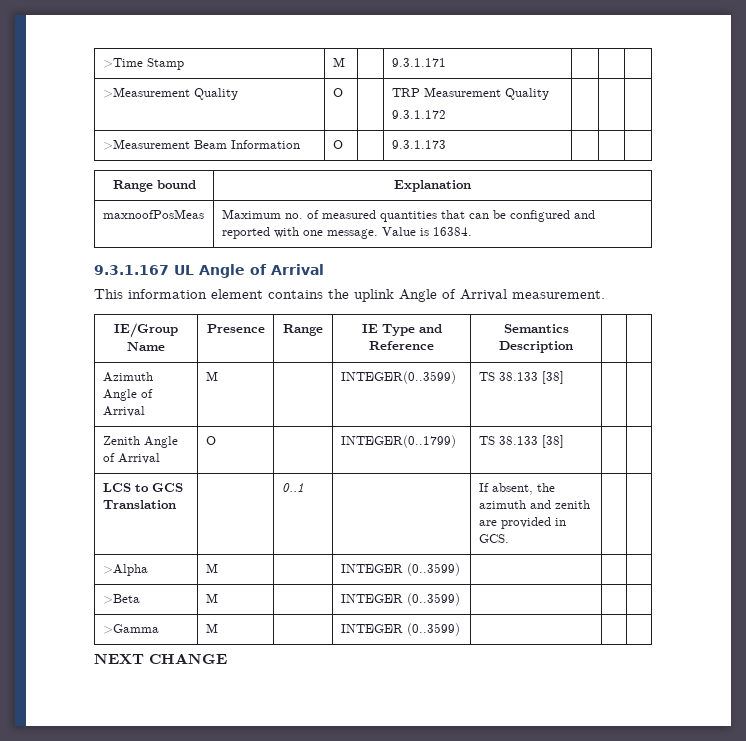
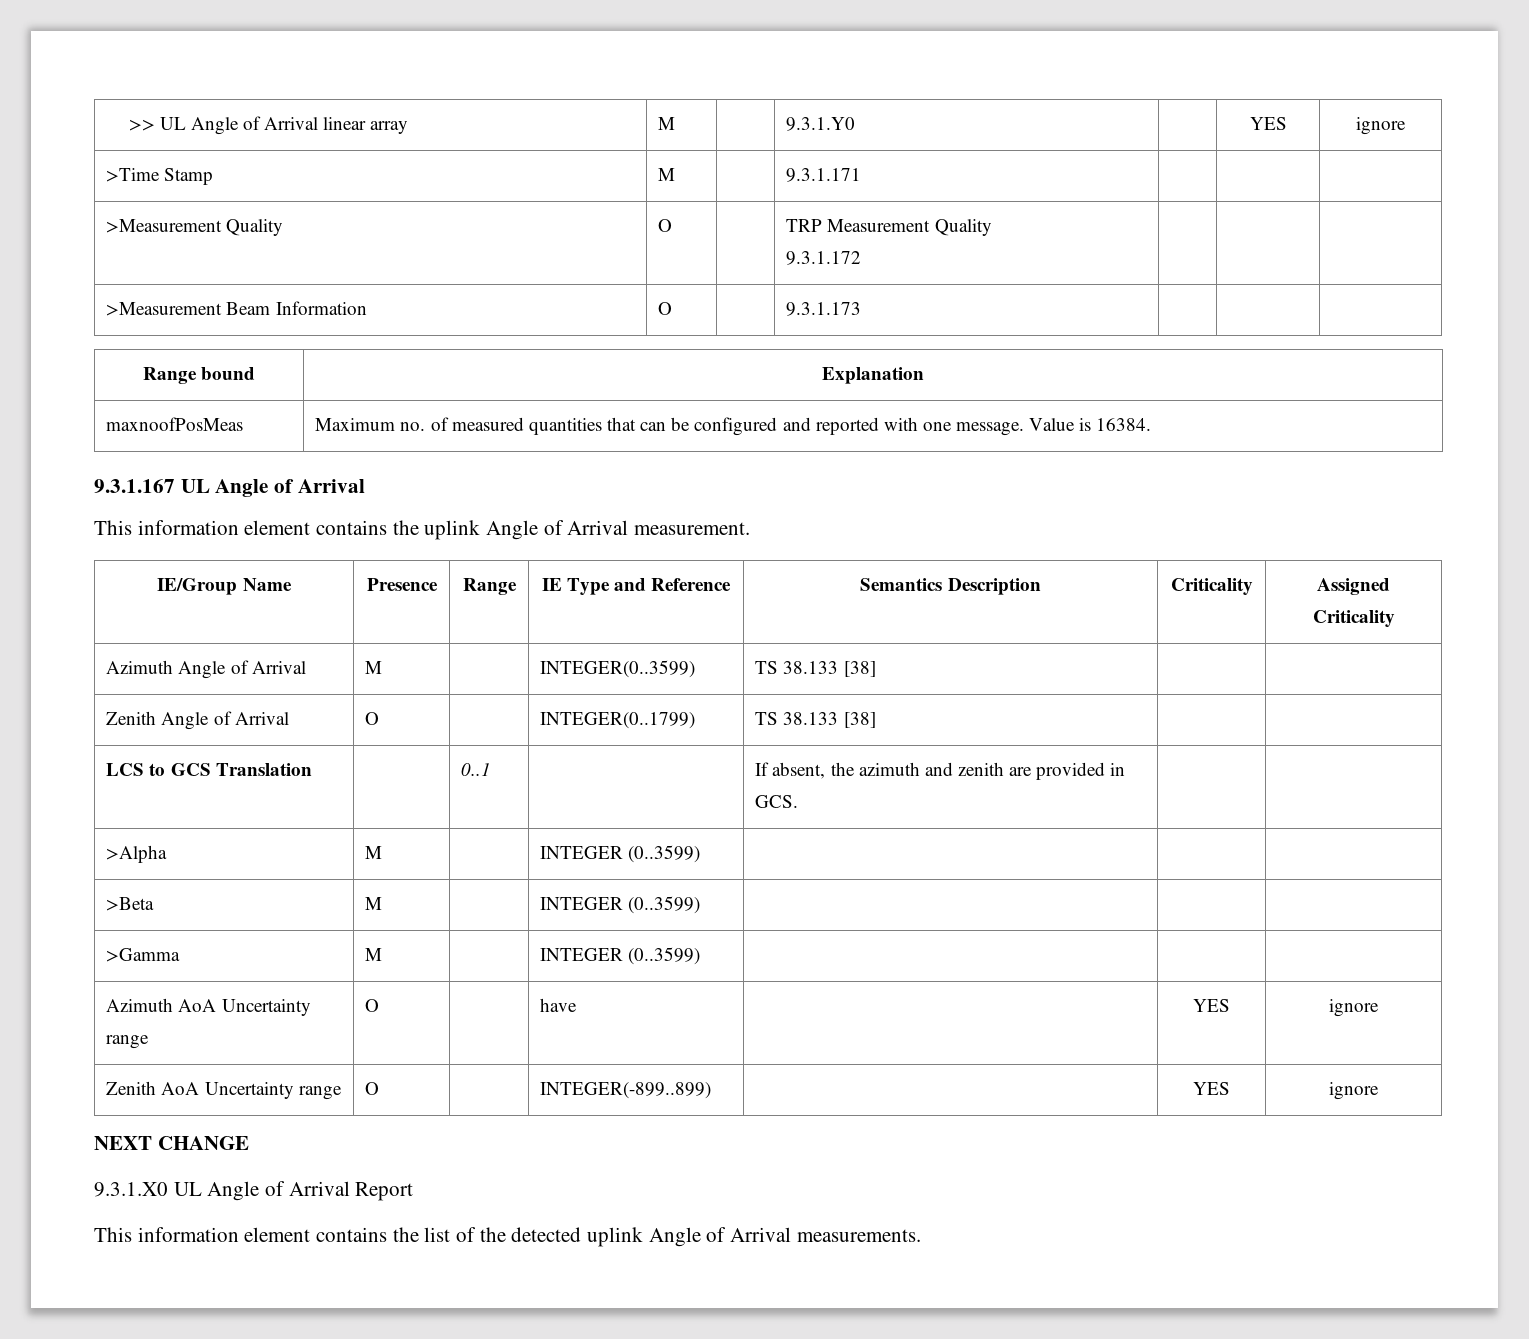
+ >> UL Angle of Arrival linear array | M | | 9.3.1.Y0 | | YES | ignore
- IE/Group Name | Presence | Range | IE Type and Reference | Semantics Description | |
+ IE/Group Name | Presence | Range | IE Type and Reference | Semantics Description | Criticality | Assigned Criticality
+ Azimuth AoA Uncertainty range | O | | have | | YES | ignore
+ Zenith AoA Uncertainty range | O | | INTEGER(-899..899) | | YES | ignore
  NEXT CHANGE
+ 9.3.1.X0 UL Angle of Arrival Report
+ This information element contains the list of the detected uplink Angle of Arrival measurements.

